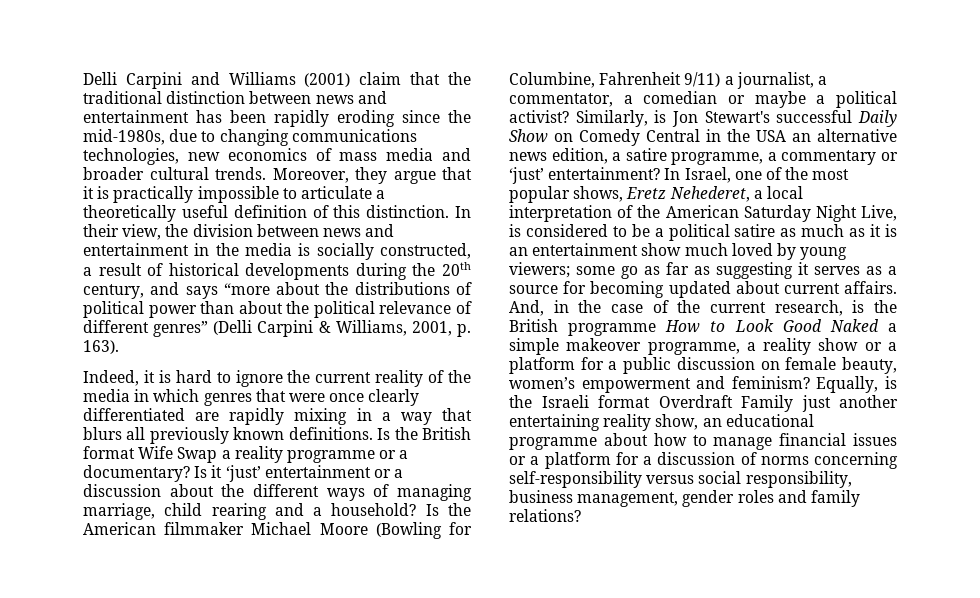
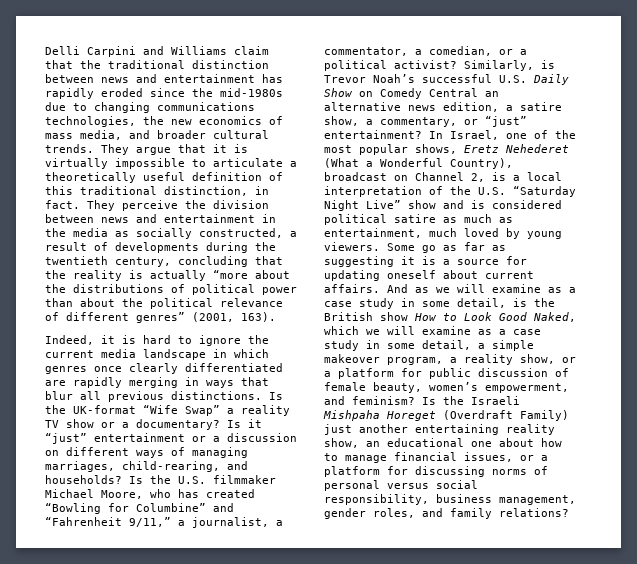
- Delli Carpini and Williams (2001) claim that the traditional distinction between news and entertainment has been rapidly eroding since the mid-1980s, due to changing communications technologies, new economics of mass media and broader cultural trends.
+ Delli Carpini and Williams claim that the traditional distinction between news and entertainment has rapidly eroded since the mid-1980s due to changing communications technologies, the new economics of mass media, and broader cultural trends.
- Moreover, they argue that it is practically impossible to articulate a theoretically useful definition of this distinction. In their view, the division between news and entertainment in the media is socially constructed, a result of historical developments during the 20th century, and says “more about the distributions of political power than about the political relevance of different genres” (Delli Carpini & Williams, 2001, p. 163).
+ They argue that it is virtually impossible to articulate a theoretically useful definition of this traditional distinction, in fact. They perceive the division between news and entertainment in the media as socially constructed, a result of developments during the twentieth century, concluding that the reality is actually “more about the distributions of political power than about the political relevance of different genres” (2001, 163).
- Indeed, it is hard to ignore the current reality of the media in which genres that were once clearly differentiated are rapidly mixing in a way that blurs all previously known definitions. Is the British format Wife Swap a reality programme or a documentary?
+ Indeed, it is hard to ignore the current media landscape in which genres once clearly differentiated are rapidly merging in ways that blur all previous distinctions. Is the UK-format “Wife Swap” a reality TV show or a documentary?
- Is it ‘just’ entertainment or a discussion about the different ways of managing marriage, child rearing and a household? Is the American filmmaker Michael Moore (Bowling for Columbine, Fahrenheit 9/11) a journalist, a commentator, a comedian or maybe a political activist?
+ Is it “just” entertainment or a discussion on different ways of managing marriages, child-rearing, and households? Is the U.S. filmmaker Michael Moore, who has created “Bowling for Columbine” and “Fahrenheit 9/11,” a journalist, a commentator, a comedian, or a political activist?
- Similarly, is Jon Stewart's successful Daily Show on Comedy Central in the USA an alternative news edition, a satire programme, a commentary or ‘just’ entertainment?
+ Similarly, is Trevor Noah’s successful U.S. Daily Show on Comedy Central an alternative news edition, a satire show, a commentary, or “just” entertainment?
- In Israel, one of the most popular shows, Eretz Nehederet, a local interpretation of the American Saturday Night Live, is considered to be a political satire as much as it is an entertainment show much loved by young viewers; some go as far as suggesting it serves as a source for becoming updated about current affairs.
+ In Israel, one of the most popular shows, Eretz Nehederet (What a Wonderful Country), broadcast on Channel 2, is a local interpretation of the U.S. “Saturday Night Live” show and is considered political satire as much as entertainment, much loved by young viewers. Some go as far as suggesting it is a source for updating oneself about current affairs.
- And, in the case of the current research, is the British programme How to Look Good Naked a simple makeover programme, a reality show or a platform for a public discussion on female beauty, women’s empowerment and feminism?
+ And as we will examine as a case study in some detail, is the British show How to Look Good Naked, which we will examine as a case study in some detail, a simple makeover program, a reality show, or a platform for public discussion of female beauty, women’s empowerment, and feminism?
- Equally, is the Israeli format Overdraft Family just another entertaining reality show, an educational programme about how to manage financial issues or a platform for a discussion of norms concerning self-responsibility versus social responsibility, business management, gender roles and family relations?
+ Is the Israeli Mishpaha Horeget (Overdraft Family) just another entertaining reality show, an educational one about how to manage financial issues, or a platform for discussing norms of personal versus social responsibility, business management, gender roles, and family relations?

